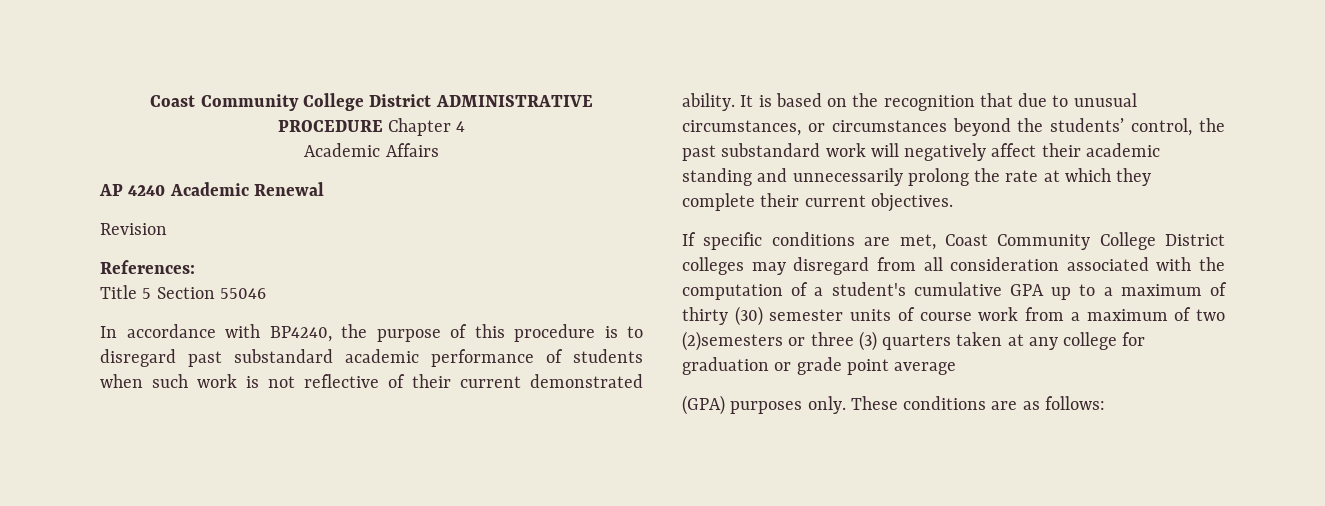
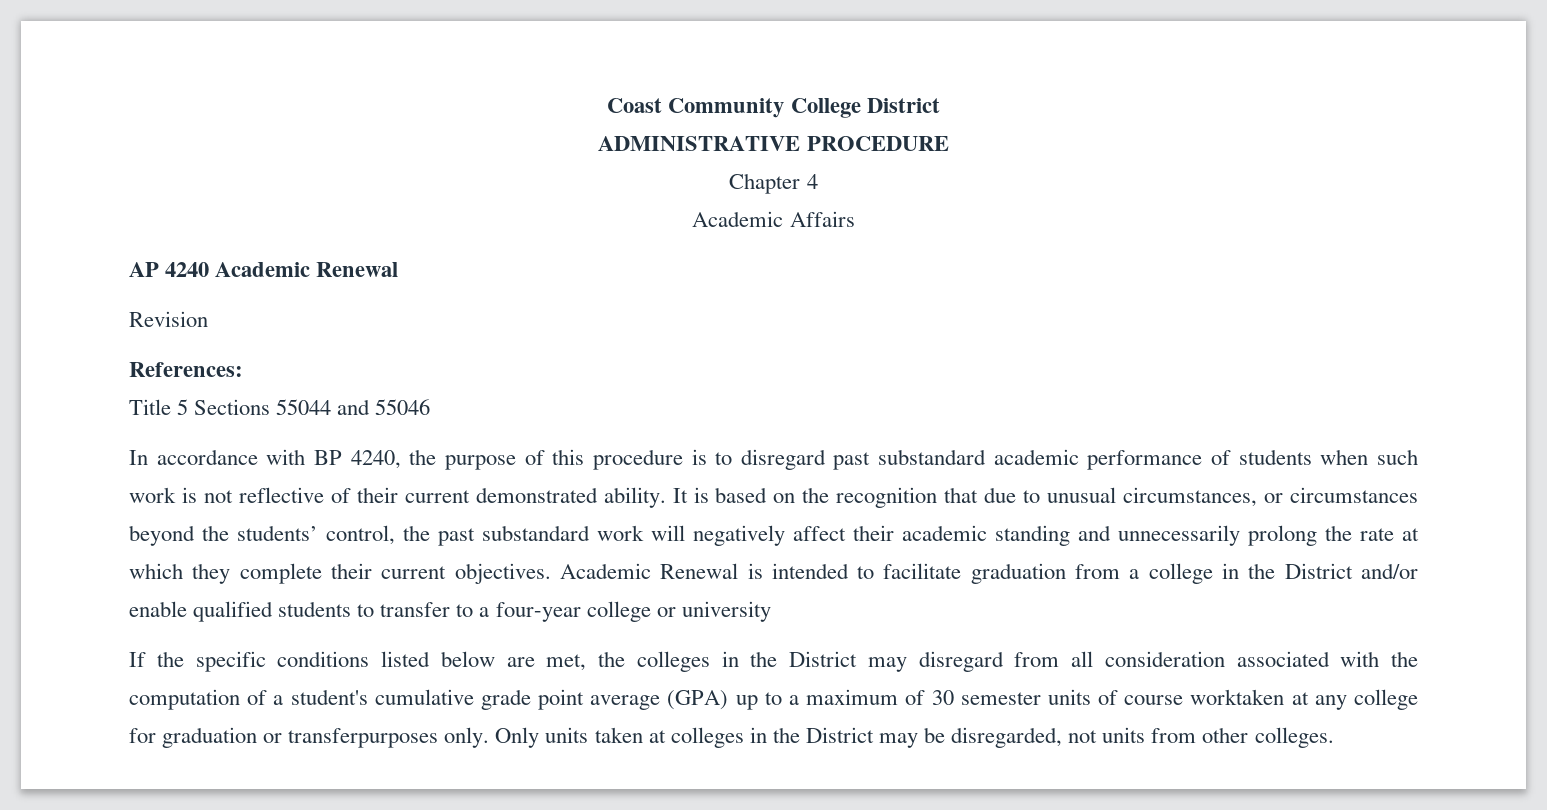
- Coast Community College District ADMINISTRATIVE PROCEDURE Chapter 4
+ Coast Community College District
+ ADMINISTRATIVE PROCEDURE
+ Chapter 4
- Title 5 Section 55046
+ Title 5 Sections 55044 and 55046
- In accordance with BP4240, the purpose of this procedure is to disregard past substandard academic performance of students when such work is not reflective of their current demonstrated ability.
+ In accordance with BP 4240, the purpose of this procedure is to disregard past substandard academic performance of students when such work is not reflective of their current demonstrated ability.
+ Academic Renewal is intended to facilitate graduation from a college in the District and/or enable qualified students to transfer to a four-year college or university
- If specific conditions are met, Coast Community College District colleges may disregard from all consideration associated with the computation of a student's cumulative GPA up to a maximum of thirty (30) semester units of course work from a maximum of two (2)semesters or three (3) quarters taken at any college for graduation or grade point average
- (GPA) purposes only. These conditions are as follows:
+ If the specific conditions listed below are met, the colleges in the District may disregard from all consideration associated with the computation of a student's cumulative grade point average (GPA) up to a maximum of 30 semester units of course worktaken at any college for graduation or transferpurposes only. Only units taken at colleges in the District may be disregarded, not units from other colleges.

